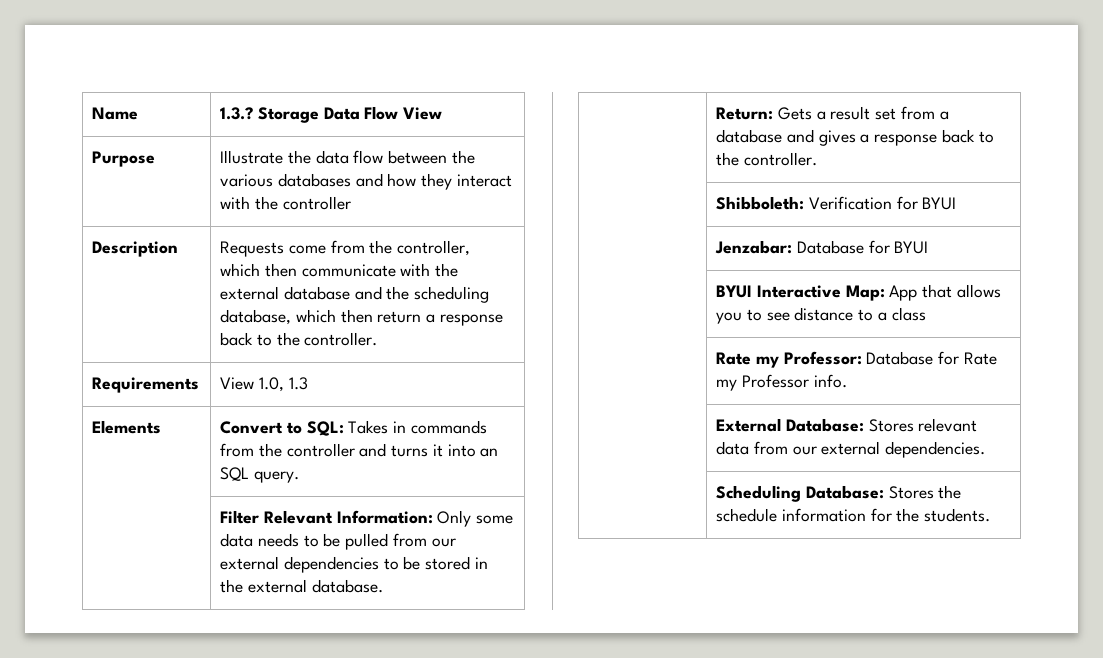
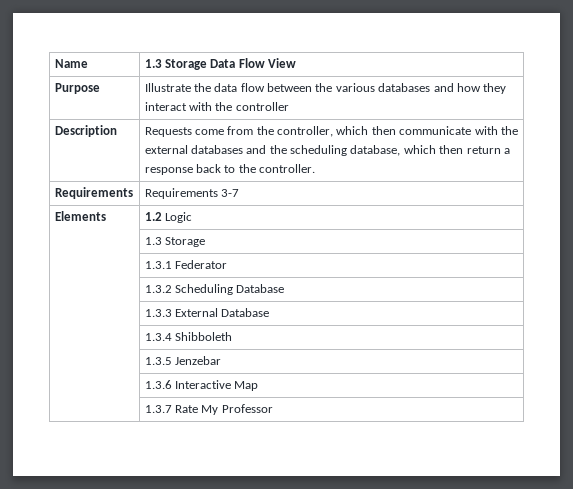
- Name | 1.3.? Storage Data Flow View
+ Name | 1.3 Storage Data Flow View
- Description | Requests come from the controller, which then communicate with the external database and the scheduling database, which then return a response back to the controller.
+ Description | Requests come from the controller, which then communicate with the external databases and the scheduling database, which then return a response back to the controller.
- Requirements | View 1.0, 1.3
- Elements | Convert to SQL: Takes in commands from the controller and turns it into an SQL query.
- | Filter Relevant Information: Only some data needs to be pulled from our external dependencies to be stored in the external database.
- | Return: Gets a result set from a database and gives a response back to the controller.
- | Shibboleth: Verification for BYUI
- | Jenzabar: Database for BYUI
- | BYUI Interactive Map: App that allows you to see distance to a class
- | Rate my Professor: Database for Rate my Professor info.
- | External Database: Stores relevant data from our external dependencies.
- | Scheduling Database: Stores the schedule information for the students.
+ Requirements | Requirements 3-7
+ Elements | 1.2 Logic
+ | 1.3 Storage
+ | 1.3.1 Federator
+ | 1.3.2 Scheduling Database
+ | 1.3.3 External Database
+ | 1.3.4 Shibboleth
+ | 1.3.5 Jenzebar
+ | 1.3.6 Interactive Map
+ | 1.3.7 Rate My Professor

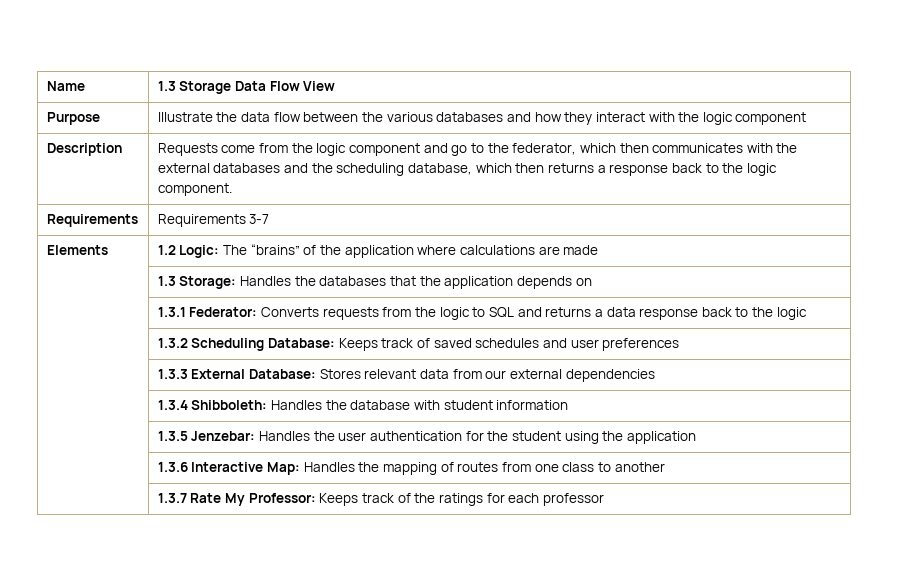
- Purpose | Illustrate the data flow between the various databases and how they interact with the controller
+ Purpose | Illustrate the data flow between the various databases and how they interact with the logic component
- Description | Requests come from the controller, which then communicate with the external databases and the scheduling database, which then return a response back to the controller.
+ Description | Requests come from the logic component and go to the federator, which then communicates with the external databases and the scheduling database, which then returns a response back to the logic component.
- Elements | 1.2 Logic
- | 1.3 Storage
- | 1.3.1 Federator
- | 1.3.2 Scheduling Database
- | 1.3.3 External Database
- | 1.3.4 Shibboleth
- | 1.3.5 Jenzebar
- | 1.3.6 Interactive Map
- | 1.3.7 Rate My Professor
+ Elements | 1.2 Logic: The “brains” of the application where calculations are made
+ | 1.3 Storage: Handles the databases that the application depends on
+ | 1.3.1 Federator: Converts requests from the logic to SQL and returns a data response back to the logic
+ | 1.3.2 Scheduling Database: Keeps track of saved schedules and user preferences
+ | 1.3.3 External Database: Stores relevant data from our external dependencies
+ | 1.3.4 Shibboleth: Handles the database with student information
+ | 1.3.5 Jenzebar: Handles the user authentication for the student using the application
+ | 1.3.6 Interactive Map: Handles the mapping of routes from one class to another
+ | 1.3.7 Rate My Professor: Keeps track of the ratings for each professor

